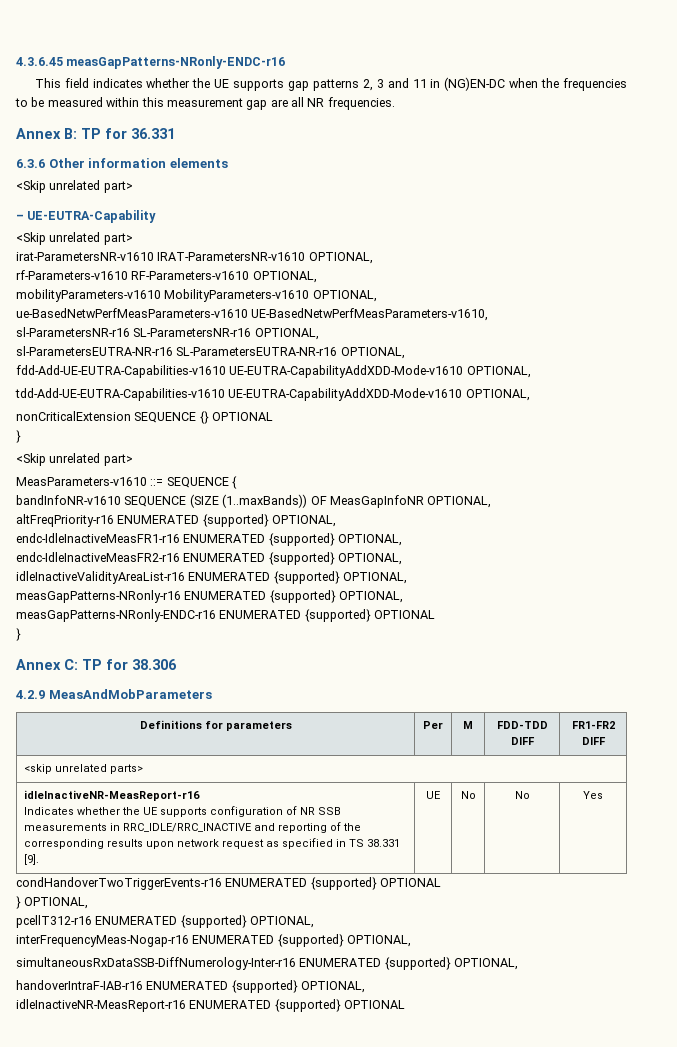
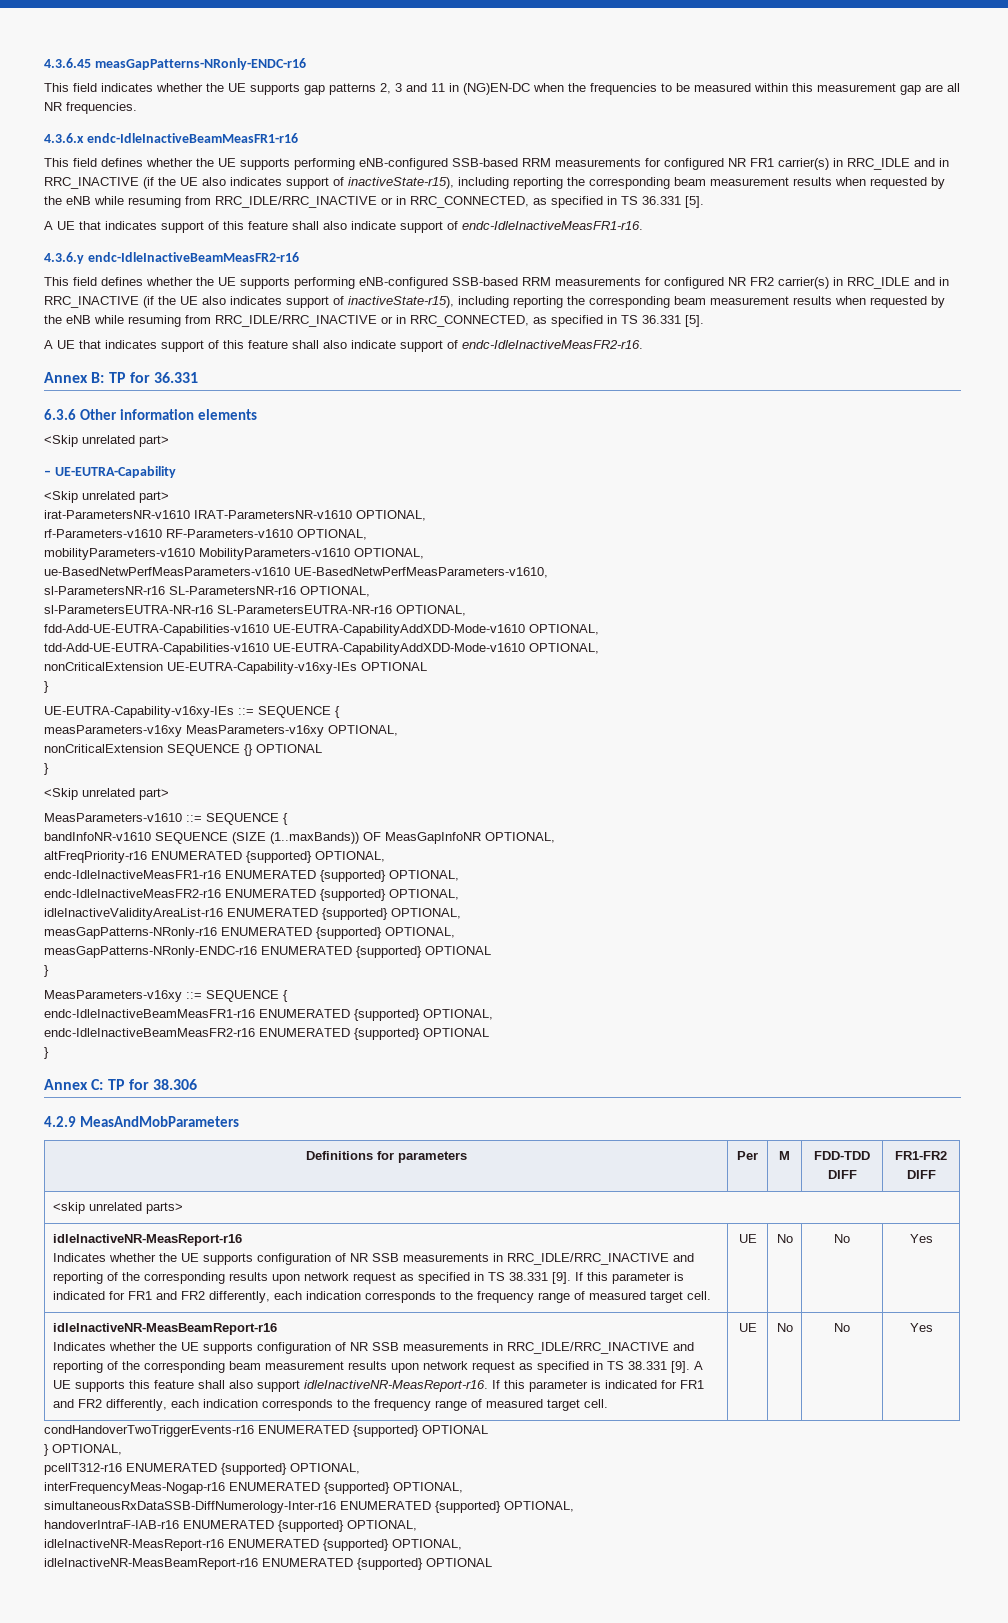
+ 4.3.6.x endc-IdleInactiveBeamMeasFR1-r16
+ This field defines whether the UE supports performing eNB-configured SSB-based RRM measurements for configured NR FR1 carrier(s) in RRC_IDLE and in RRC_INACTIVE (if the UE also indicates support of inactiveState-r15), including reporting the corresponding beam measurement results when requested by the eNB while resuming from RRC_IDLE/RRC_INACTIVE or in RRC_CONNECTED, as specified in TS 36.331 [5].
+ A UE that indicates support of this feature shall also indicate support of endc-IdleInactiveMeasFR1-r16.
+ 4.3.6.y endc-IdleInactiveBeamMeasFR2-r16
+ This field defines whether the UE supports performing eNB-configured SSB-based RRM measurements for configured NR FR2 carrier(s) in RRC_IDLE and in RRC_INACTIVE (if the UE also indicates support of inactiveState-r15), including reporting the corresponding beam measurement results when requested by the eNB while resuming from RRC_IDLE/RRC_INACTIVE or in RRC_CONNECTED, as specified in TS 36.331 [5].
+ A UE that indicates support of this feature shall also indicate support of endc-IdleInactiveMeasFR2-r16.
+ nonCriticalExtension UE-EUTRA-Capability-v16xy-IEs OPTIONAL
+ }
+ UE-EUTRA-Capability-v16xy-IEs ::= SEQUENCE {
+ measParameters-v16xy MeasParameters-v16xy OPTIONAL,
+ MeasParameters-v16xy ::= SEQUENCE {
+ endc-IdleInactiveBeamMeasFR1-r16 ENUMERATED {supported} OPTIONAL,
+ endc-IdleInactiveBeamMeasFR2-r16 ENUMERATED {supported} OPTIONAL
+ }
- Indicates whether the UE supports configuration of NR SSB measurements in RRC_IDLE/RRC_INACTIVE and reporting of the corresponding results upon network request as specified in TS 38.331 [9].
+ Indicates whether the UE supports configuration of NR SSB measurements in RRC_IDLE/RRC_INACTIVE and reporting of the corresponding results upon network request as specified in TS 38.331 [9]. If this parameter is indicated for FR1 and FR2 differently, each indication corresponds to the frequency range of measured target cell. | UE | No | No | Yes
+ idleInactiveNR-MeasBeamReport-r16
+ Indicates whether the UE supports configuration of NR SSB measurements in RRC_IDLE/RRC_INACTIVE and reporting of the corresponding beam measurement results upon network request as specified in TS 38.331 [9]. A UE supports this feature shall also support idleInactiveNR-MeasReport-r16. If this parameter is indicated for FR1 and FR2 differently, each indication corresponds to the frequency range of measured target cell.
- idleInactiveNR-MeasReport-r16 ENUMERATED {supported} OPTIONAL
+ idleInactiveNR-MeasReport-r16 ENUMERATED {supported} OPTIONAL,
+ idleInactiveNR-MeasBeamReport-r16 ENUMERATED {supported} OPTIONAL

